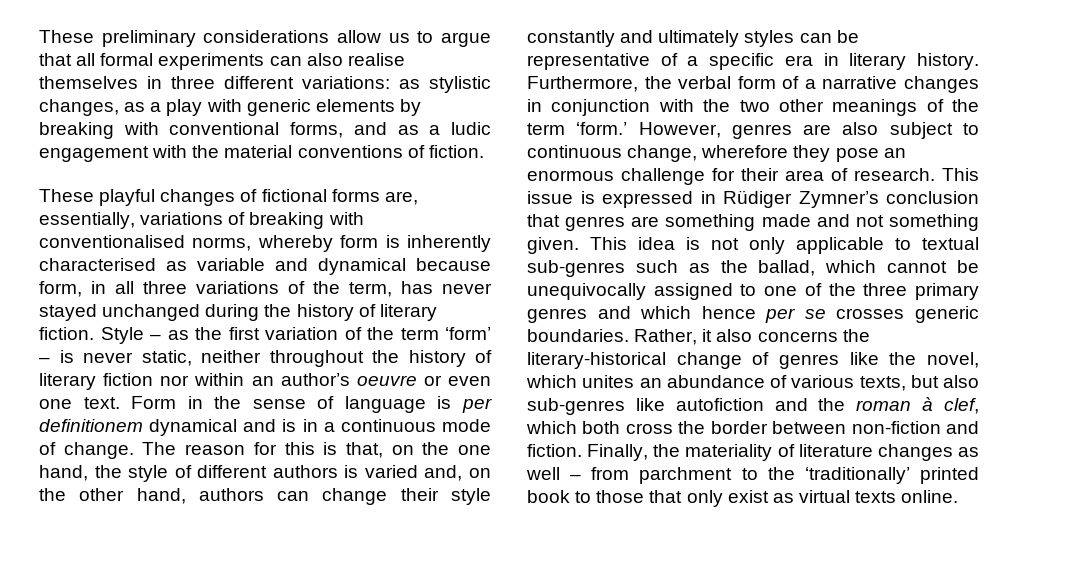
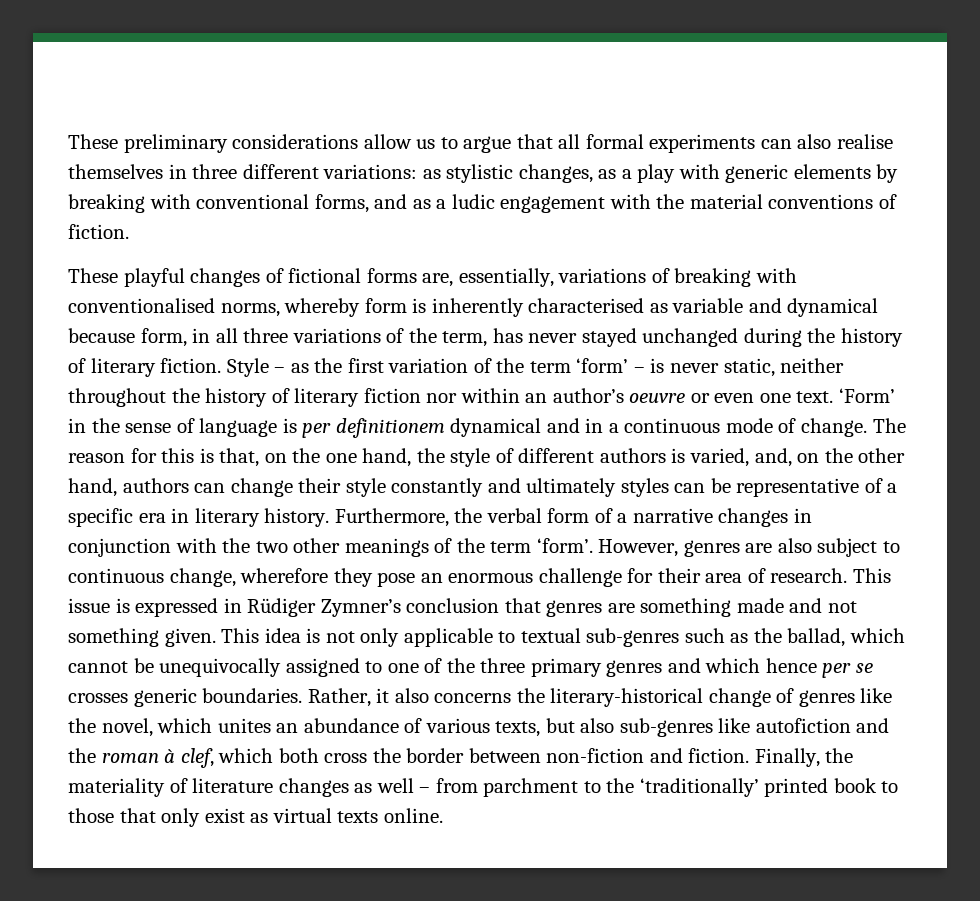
- Form in the sense of language is per definitionem dynamical and is in a continuous mode of change.
+ ‘Form’ in the sense of language is per definitionem dynamical and in a continuous mode of change.
- The reason for this is that, on the one hand, the style of different authors is varied and, on the other hand, authors can change their style constantly and ultimately styles can be representative of a specific era in literary history.
+ The reason for this is that, on the one hand, the style of different authors is varied, and, on the other hand, authors can change their style constantly and ultimately styles can be representative of a specific era in literary history.
- Furthermore, the verbal form of a narrative changes in conjunction with the two other meanings of the term ‘form.’
+ Furthermore, the verbal form of a narrative changes in conjunction with the two other meanings of the term ‘form’.

